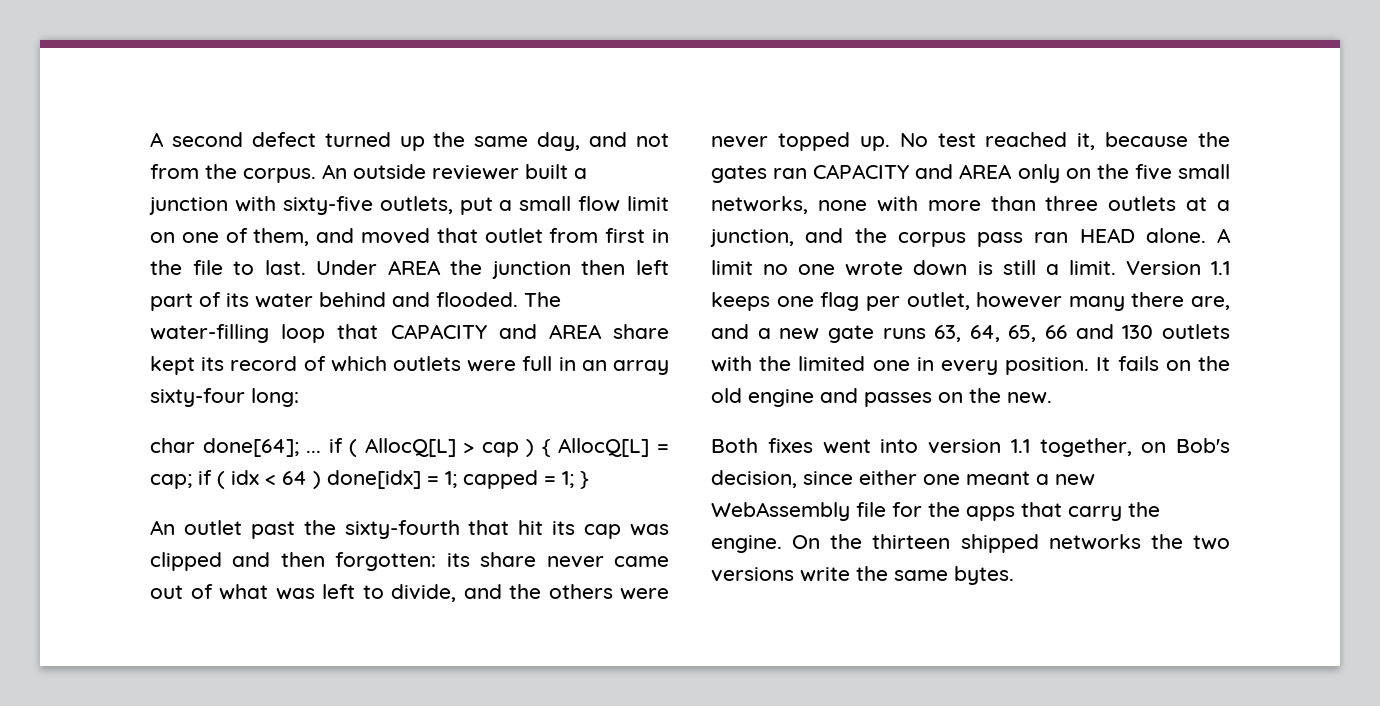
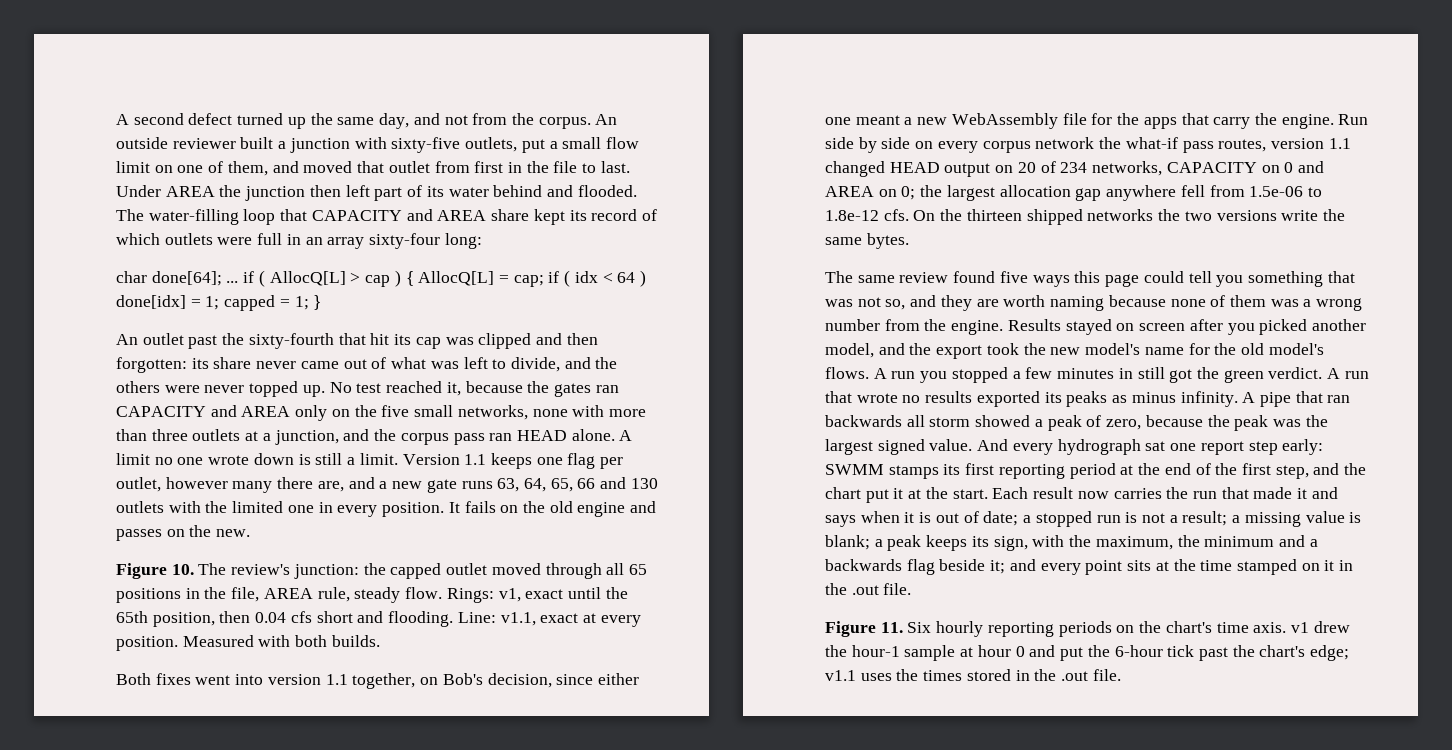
+ Figure 10. The review's junction: the capped outlet moved through all 65 positions in the file, AREA rule, steady flow. Rings: v1, exact until the 65th position, then 0.04 cfs short and flooding. Line: v1.1, exact at every position. Measured with both builds.
+ Run side by side on every corpus network the what-if pass routes, version 1.1 changed HEAD output on 20 of 234 networks, CAPACITY on 0 and AREA on 0; the largest allocation gap anywhere fell from 1.5e-06 to 1.8e-12 cfs.
+ The same review found five ways this page could tell you something that was not so, and they are worth naming because none of them was a wrong number from the engine. Results stayed on screen after you picked another model, and the export took the new model's name for the old model's flows. A run you stopped a few minutes in still got the green verdict. A run that wrote no results exported its peaks as minus infinity. A pipe that ran backwards all storm showed a peak of zero, because the peak was the largest signed value. And every hydrograph sat one report step early: SWMM stamps its first reporting period at the end of the first step, and the chart put it at the start. Each result now carries the run that made it and says when it is out of date; a stopped run is not a result; a missing value is blank; a peak keeps its sign, with the maximum, the minimum and a backwards flag beside it; and every point sits at the time stamped on it in the .out file.
+ Figure 11. Six hourly reporting periods on the chart's time axis. v1 drew the hour-1 sample at hour 0 and put the 6-hour tick past the chart's edge; v1.1 uses the times stored in the .out file.

